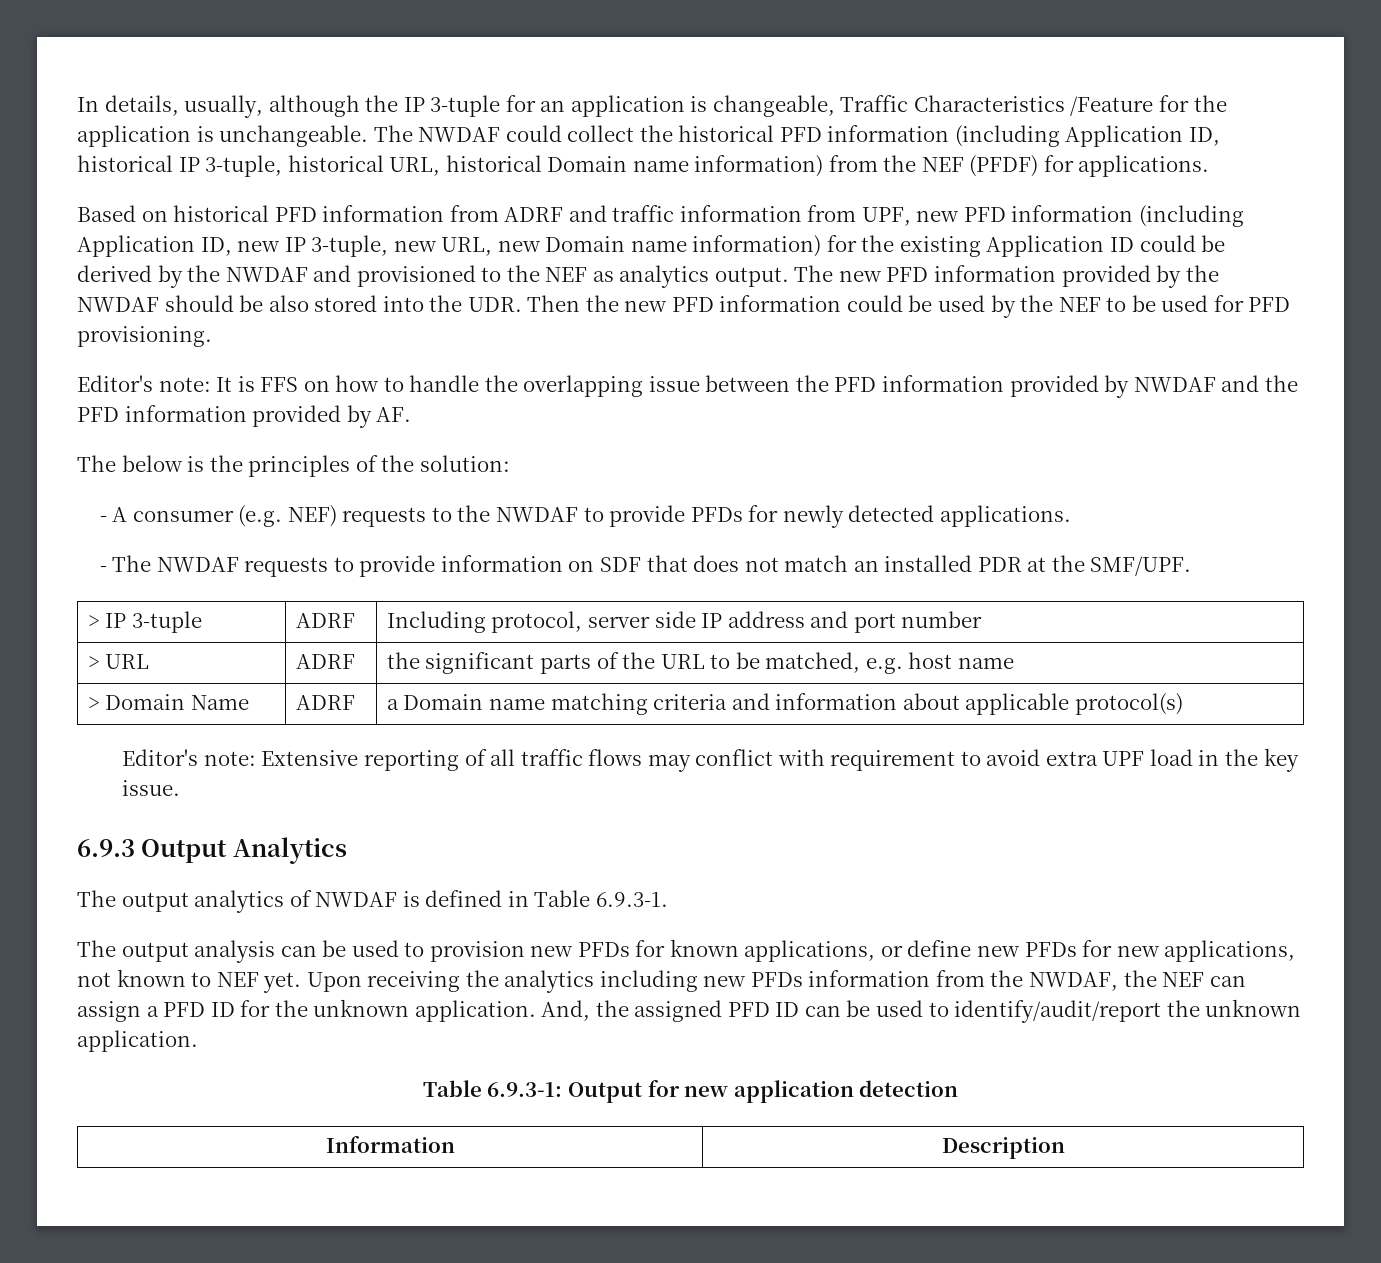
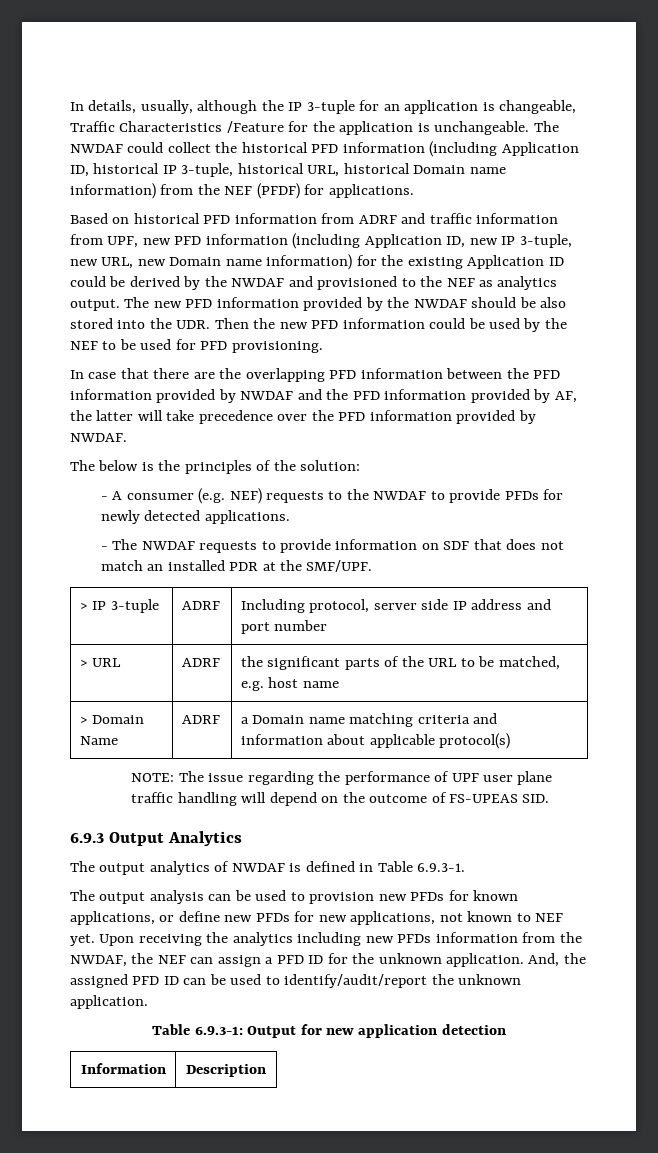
- Editor's note: It is FFS on how to handle the overlapping issue between the PFD information provided by NWDAF and the PFD information provided by AF.
+ In case that there are the overlapping PFD information between the PFD information provided by NWDAF and the PFD information provided by AF, the latter will take precedence over the PFD information provided by NWDAF.
- Editor's note: Extensive reporting of all traffic flows may conflict with requirement to avoid extra UPF load in the key issue.
+ NOTE: The issue regarding the performance of UPF user plane traffic handling will depend on the outcome of FS-UPEAS SID.

